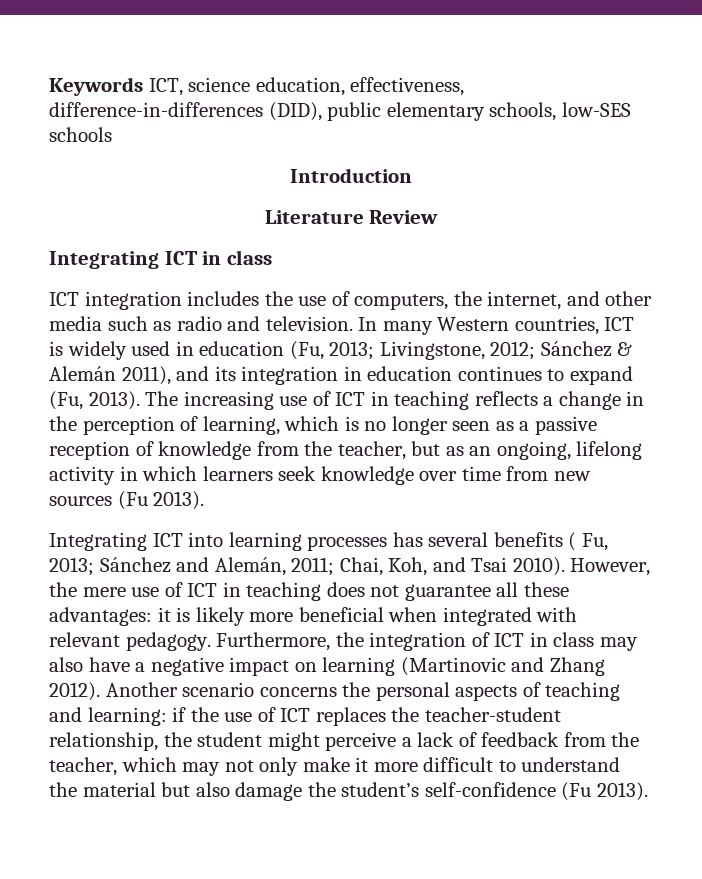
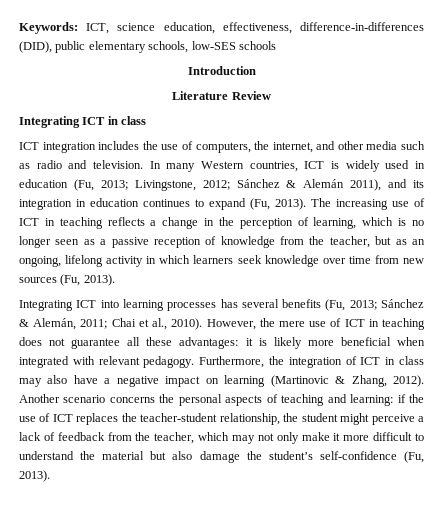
- Keywords ICT, science education, effectiveness, difference-in-differences (DID), public elementary schools, low-SES schools
+ Keywords: ICT, science education, effectiveness, difference-in-differences (DID), public elementary schools, low-SES schools
- The increasing use of ICT in teaching reflects a change in the perception of learning, which is no longer seen as a passive reception of knowledge from the teacher, but as an ongoing, lifelong activity in which learners seek knowledge over time from new sources (Fu 2013).
+ The increasing use of ICT in teaching reflects a change in the perception of learning, which is no longer seen as a passive reception of knowledge from the teacher, but as an ongoing, lifelong activity in which learners seek knowledge over time from new sources (Fu, 2013).
- Integrating ICT into learning processes has several benefits ( Fu, 2013; Sánchez and Alemán, 2011; Chai, Koh, and Tsai 2010).
+ Integrating ICT into learning processes has several benefits (Fu, 2013; Sánchez & Alemán, 2011; Chai et al., 2010).
- Furthermore, the integration of ICT in class may also have a negative impact on learning (Martinovic and Zhang 2012).
+ Furthermore, the integration of ICT in class may also have a negative impact on learning (Martinovic & Zhang, 2012).
- Another scenario concerns the personal aspects of teaching and learning: if the use of ICT replaces the teacher-student relationship, the student might perceive a lack of feedback from the teacher, which may not only make it more difficult to understand the material but also damage the student’s self-confidence (Fu 2013).
+ Another scenario concerns the personal aspects of teaching and learning: if the use of ICT replaces the teacher-student relationship, the student might perceive a lack of feedback from the teacher, which may not only make it more difficult to understand the material but also damage the student’s self-confidence (Fu, 2013).

